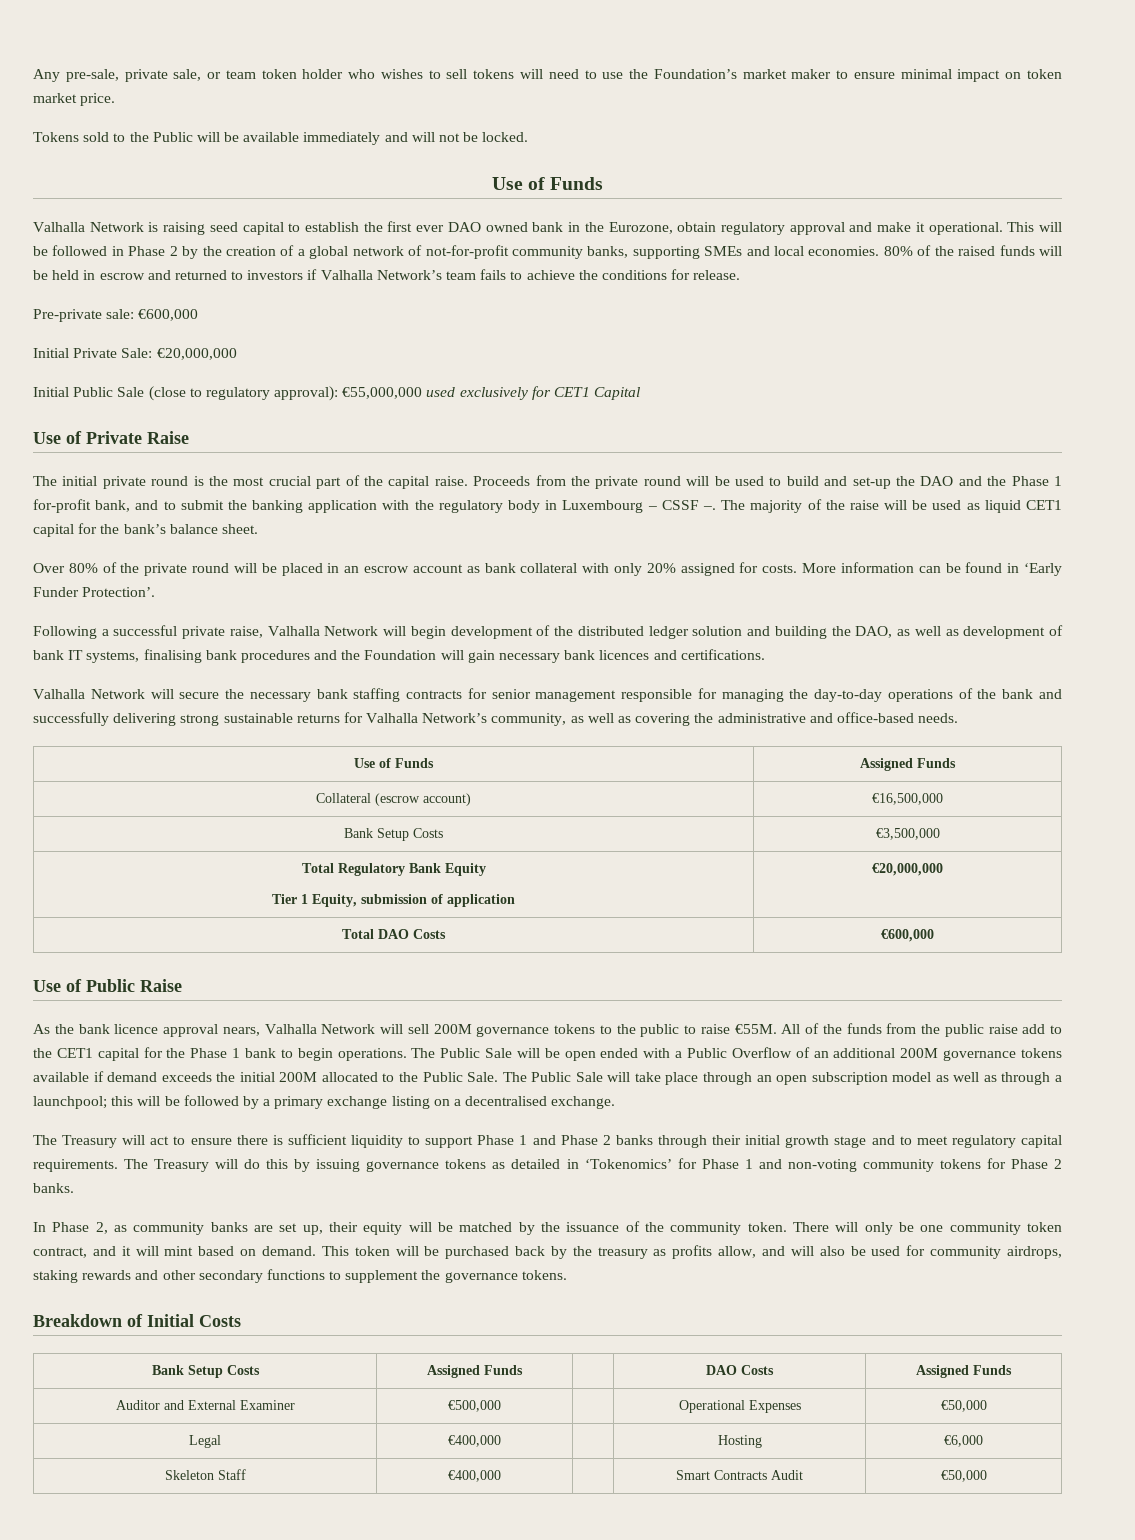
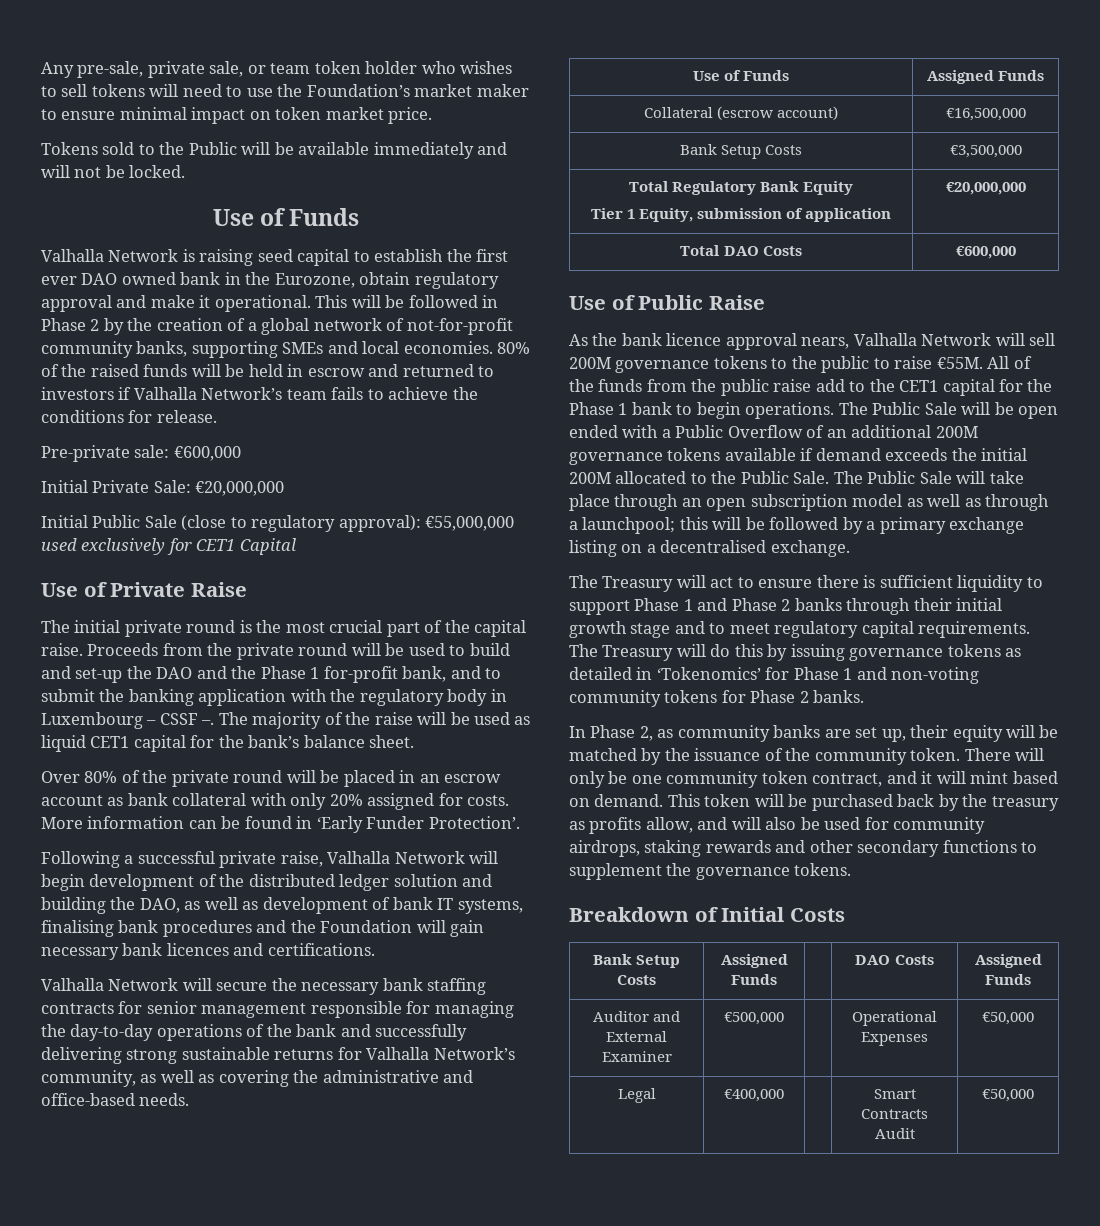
- Legal | €400,000 | | Hosting | €6,000
- Skeleton Staff | €400,000 | | Smart Contracts Audit | €50,000
+ Legal | €400,000 | | Smart Contracts Audit | €50,000

